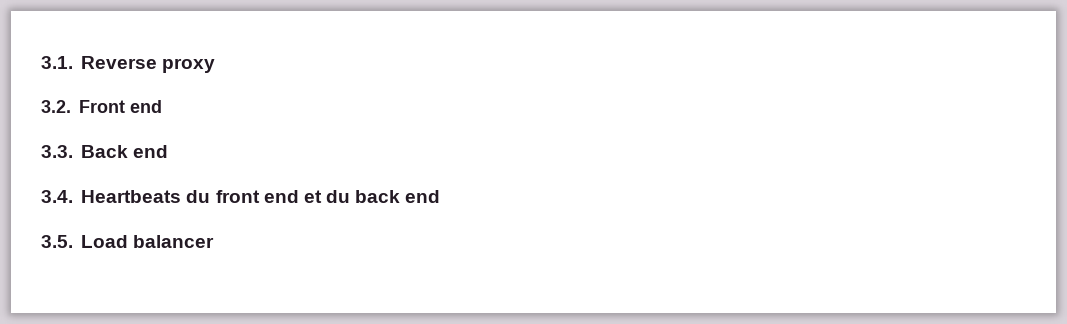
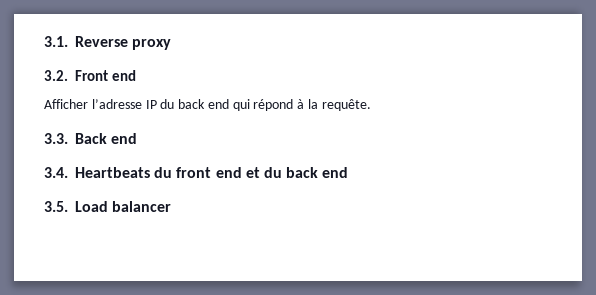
+ Afficher l’adresse IP du back end qui répond à la requête.

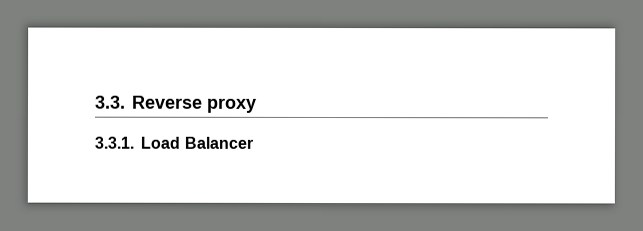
- 3.1. Reverse proxy
+ 3.3. Reverse proxy
- 3.2. Front end
- Afficher l’adresse IP du back end qui répond à la requête.
- 3.3. Back end
- 3.4. Heartbeats du front end et du back end
- 3.5. Load balancer
+ 3.3.1. Load Balancer

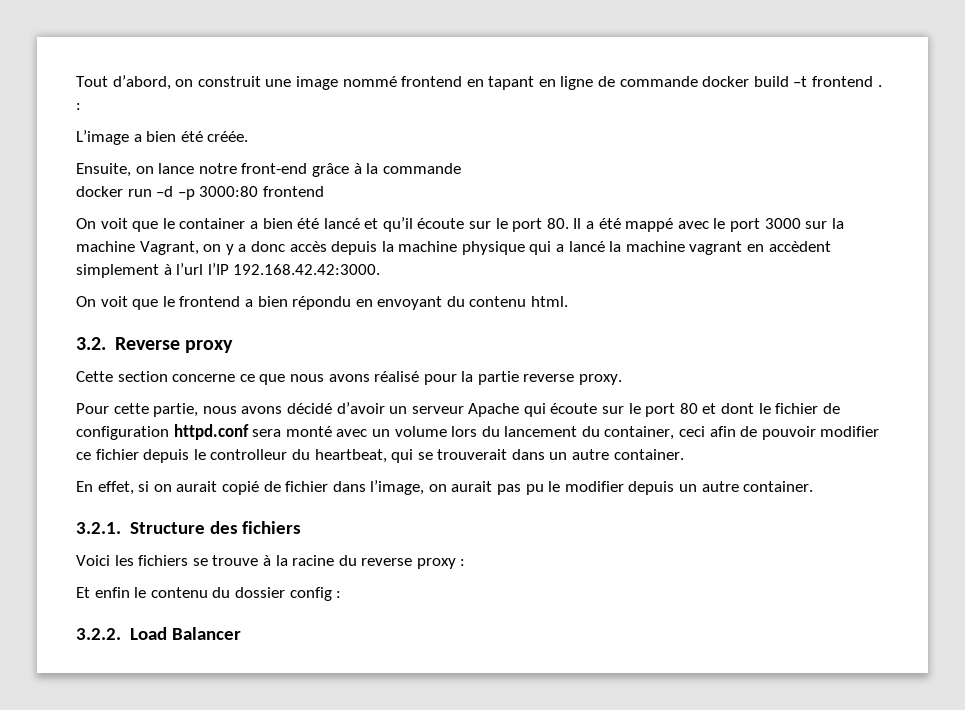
- 3.3. Reverse proxy
- 3.3.1. Load Balancer
+ Tout d’abord, on construit une image nommé frontend en tapant en ligne de commande docker build –t frontend . :
+ L’image a bien été créée.
+ Ensuite, on lance notre front-end grâce à la commande
+ docker run –d –p 3000:80 frontend
+ On voit que le container a bien été lancé et qu’il écoute sur le port 80. Il a été mappé avec le port 3000 sur la machine Vagrant, on y a donc accès depuis la machine physique qui a lancé la machine vagrant en accèdent simplement à l’url l’IP 192.168.42.42:3000.
+ On voit que le frontend a bien répondu en envoyant du contenu html.
+ 3.2. Reverse proxy
+ Cette section concerne ce que nous avons réalisé pour la partie reverse proxy.
+ Pour cette partie, nous avons décidé d’avoir un serveur Apache qui écoute sur le port 80 et dont le fichier de configuration httpd.conf sera monté avec un volume lors du lancement du container, ceci afin de pouvoir modifier ce fichier depuis le controlleur du heartbeat, qui se trouverait dans un autre container.
+ En effet, si on aurait copié de fichier dans l’image, on aurait pas pu le modifier depuis un autre container.
+ 3.2.1. Structure des fichiers
+ Voici les fichiers se trouve à la racine du reverse proxy :
+ Et enfin le contenu du dossier config :
+ 3.2.2. Load Balancer

